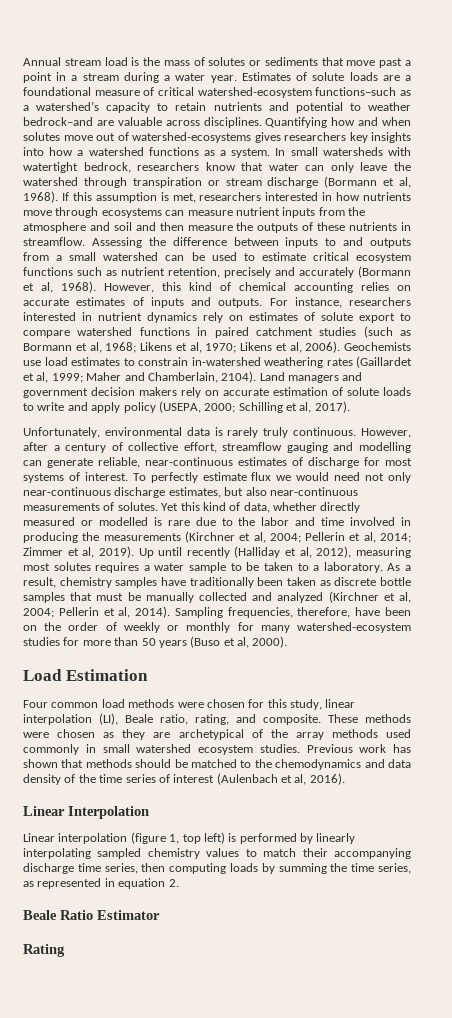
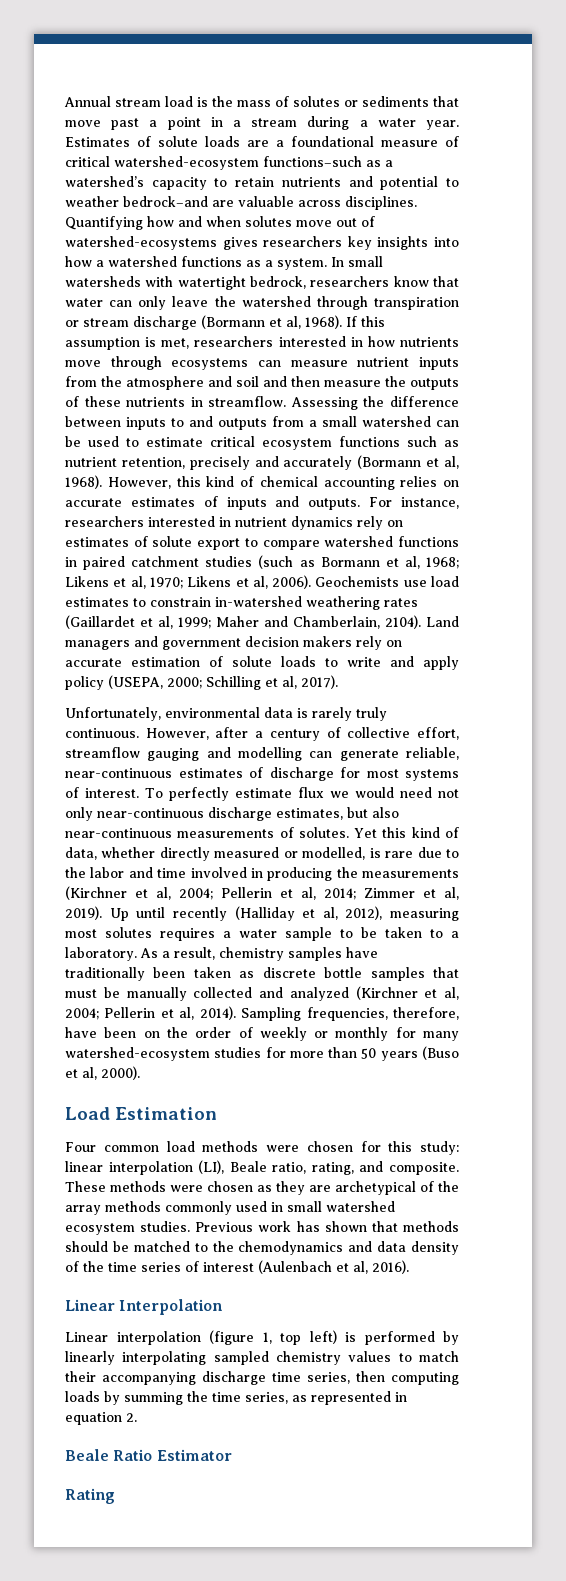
- Yet this kind of data, whether directly measured or modelled is rare due to the labor and time involved in producing the measurements (Kirchner et al, 2004; Pellerin et al, 2014; Zimmer et al, 2019).
+ Yet this kind of data, whether directly measured or modelled, is rare due to the labor and time involved in producing the measurements (Kirchner et al, 2004; Pellerin et al, 2014; Zimmer et al, 2019).
- Four common load methods were chosen for this study, linear interpolation (LI), Beale ratio, rating, and composite.
+ Four common load methods were chosen for this study: linear interpolation (LI), Beale ratio, rating, and composite.
- These methods were chosen as they are archetypical of the array methods used commonly in small watershed ecosystem studies.
+ These methods were chosen as they are archetypical of the array methods commonly used in small watershed ecosystem studies.

